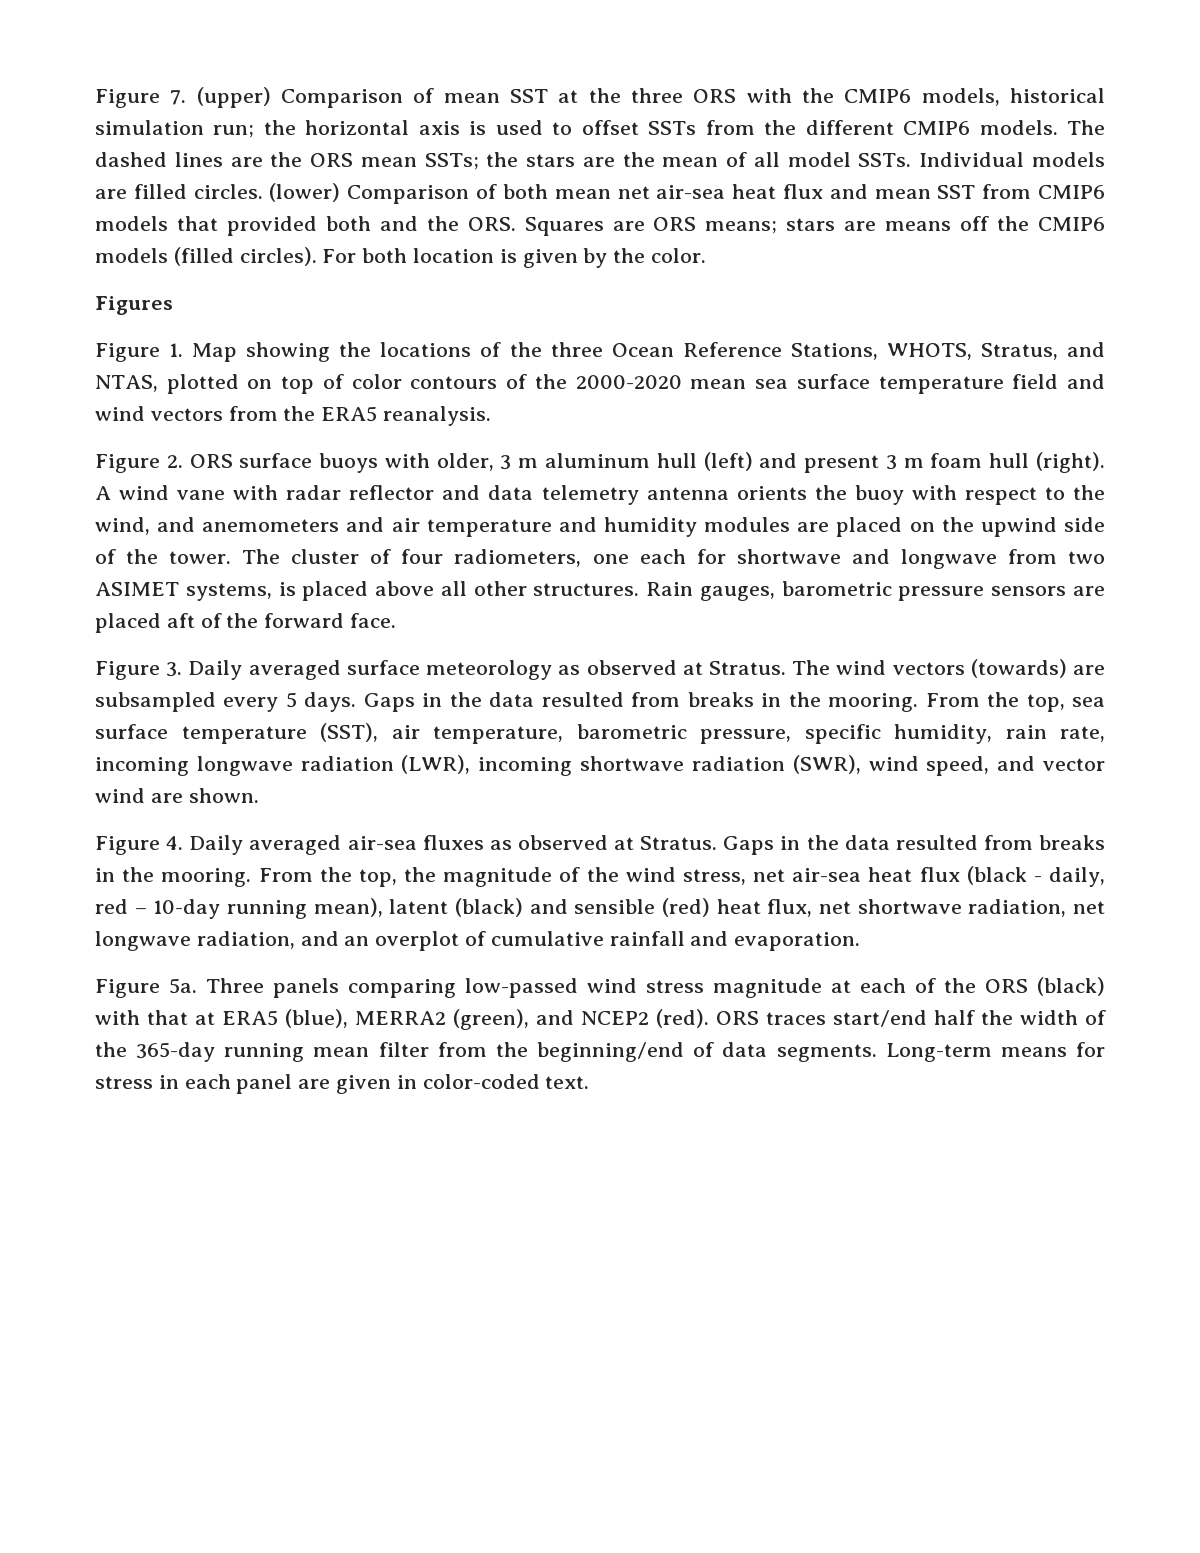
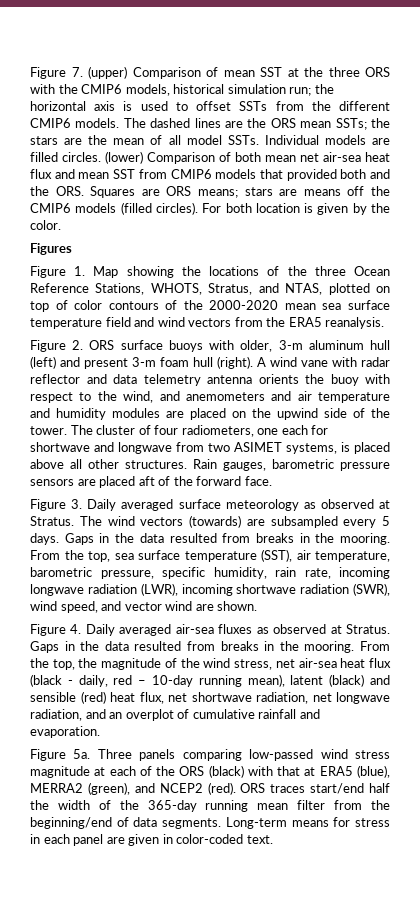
- Figure 2. ORS surface buoys with older, 3 m aluminum hull (left) and present 3 m foam hull (right).
+ Figure 2. ORS surface buoys with older, 3-m aluminum hull (left) and present 3-m foam hull (right).

